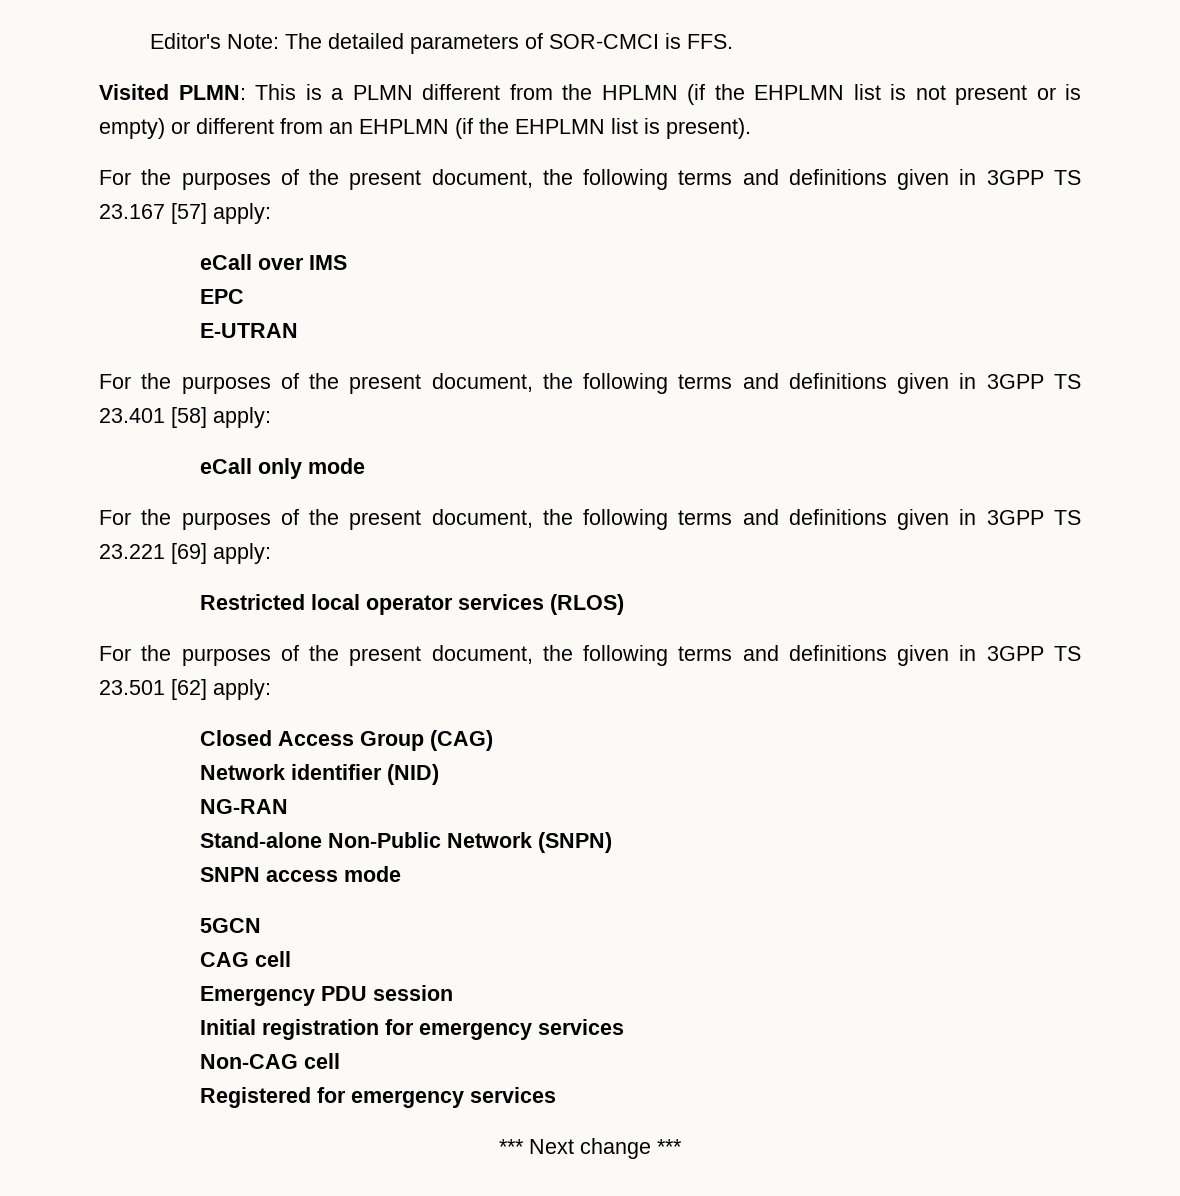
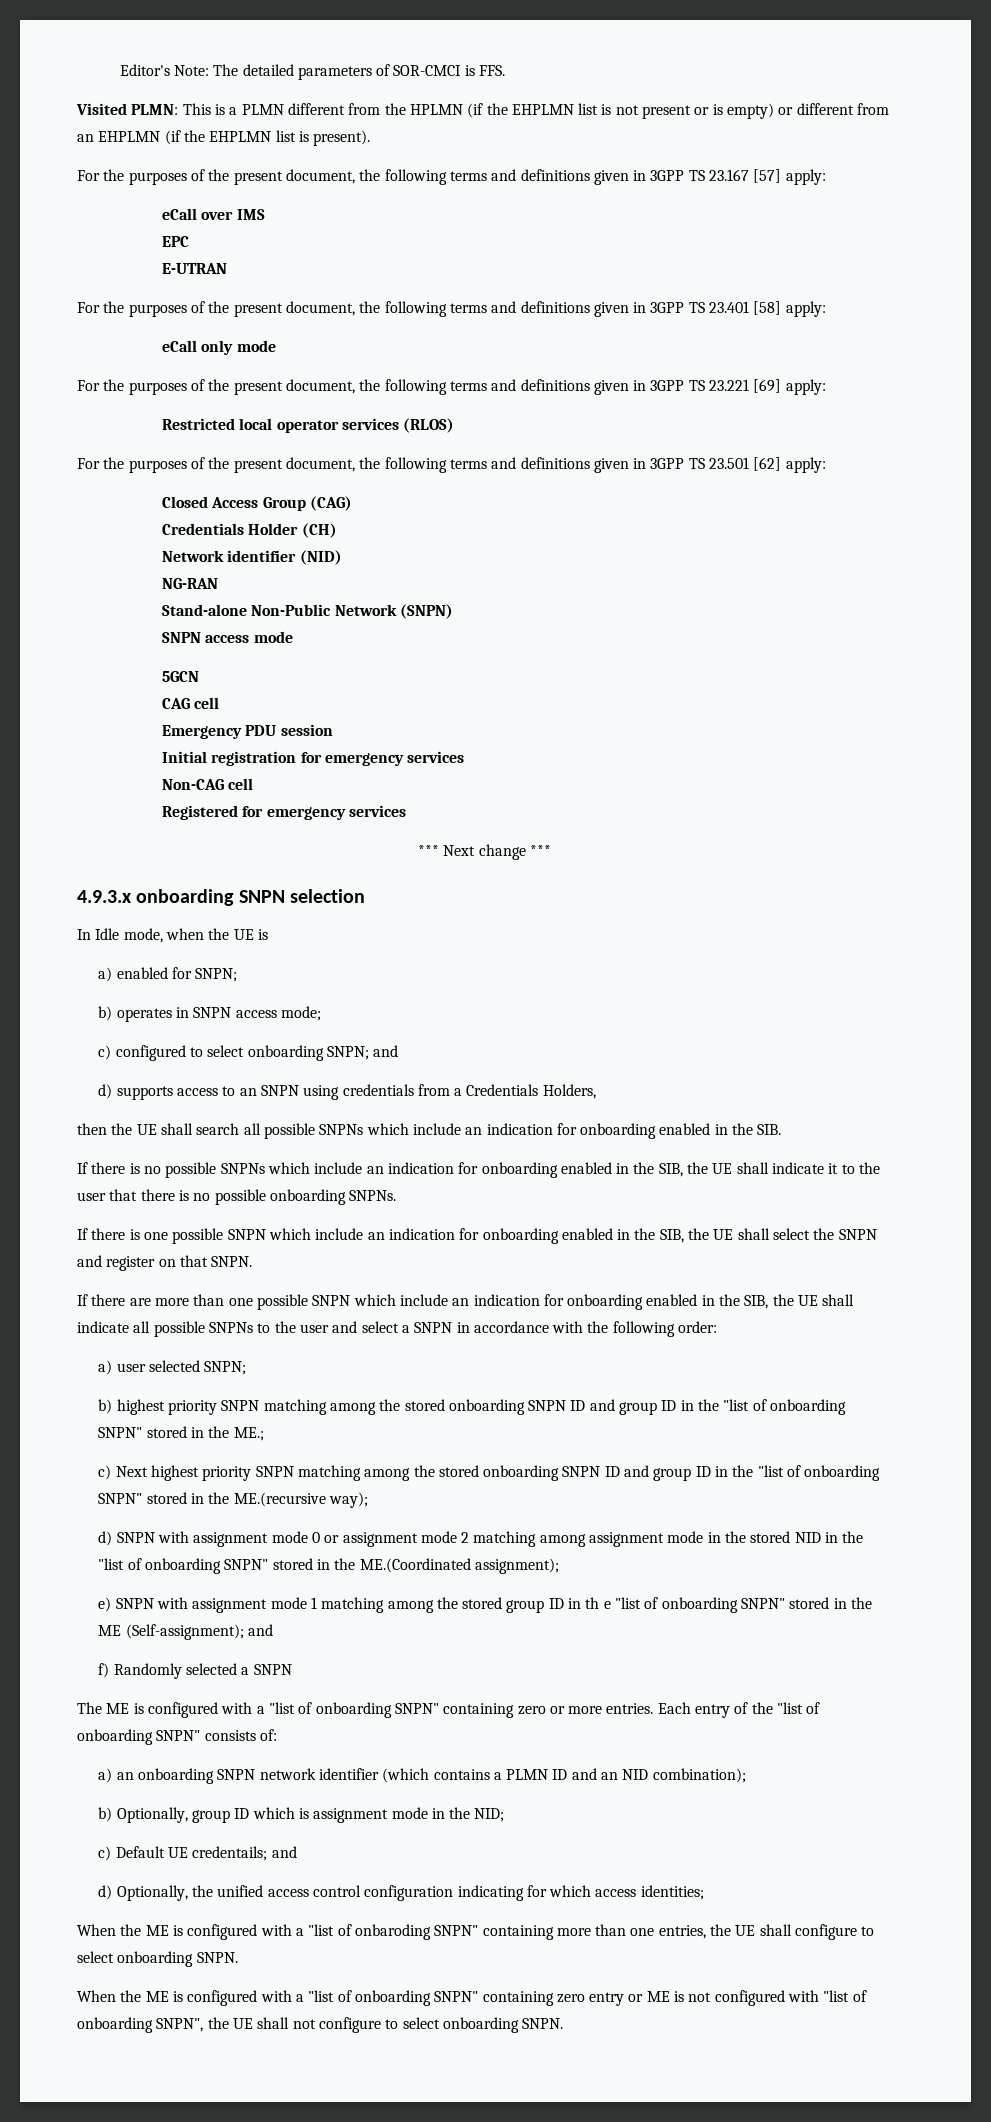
+ Credentials Holder (CH)
+ 4.9.3.x onboarding SNPN selection
+ In Idle mode, when the UE is
+ a) enabled for SNPN;
+ b) operates in SNPN access mode;
+ c) configured to select onboarding SNPN; and
+ d) supports access to an SNPN using credentials from a Credentials Holders,
+ then the UE shall search all possible SNPNs which include an indication for onboarding enabled in the SIB.
+ If there is no possible SNPNs which include an indication for onboarding enabled in the SIB, the UE shall indicate it to the user that there is no possible onboarding SNPNs.
+ If there is one possible SNPN which include an indication for onboarding enabled in the SIB, the UE shall select the SNPN and register on that SNPN.
+ If there are more than one possible SNPN which include an indication for onboarding enabled in the SIB, the UE shall indicate all possible SNPNs to the user and select a SNPN in accordance with the following order:
+ a) user selected SNPN;
+ b) highest priority SNPN matching among the stored onboarding SNPN ID and group ID in the "list of onboarding SNPN" stored in the ME.;
+ c) Next highest priority SNPN matching among the stored onboarding SNPN ID and group ID in the "list of onboarding SNPN" stored in the ME.(recursive way);
+ d) SNPN with assignment mode 0 or assignment mode 2 matching among assignment mode in the stored NID in the "list of onboarding SNPN" stored in the ME.(Coordinated assignment);
+ e) SNPN with assignment mode 1 matching among the stored group ID in th e "list of onboarding SNPN" stored in the ME (Self-assignment); and
+ f) Randomly selected a SNPN
+ The ME is configured with a "list of onboarding SNPN" containing zero or more entries. Each entry of the "list of onboarding SNPN" consists of:
+ a) an onboarding SNPN network identifier (which contains a PLMN ID and an NID combination);
+ b) Optionally, group ID which is assignment mode in the NID;
+ c) Default UE credentails; and
+ d) Optionally, the unified access control configuration indicating for which access identities;
+ When the ME is configured with a "list of onbaroding SNPN" containing more than one entries, the UE shall configure to select onboarding SNPN.
+ When the ME is configured with a "list of onboarding SNPN" containing zero entry or ME is not configured with "list of onboarding SNPN", the UE shall not configure to select onboarding SNPN.

